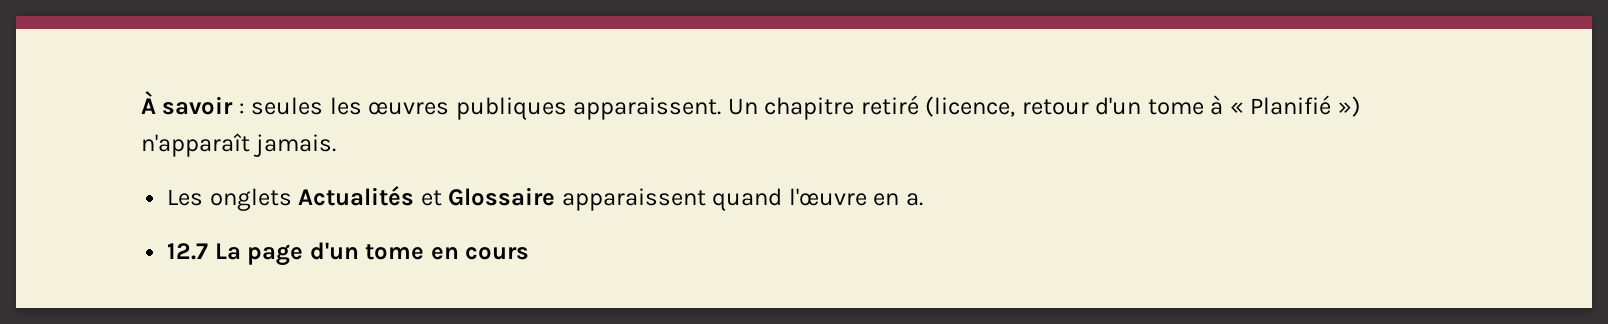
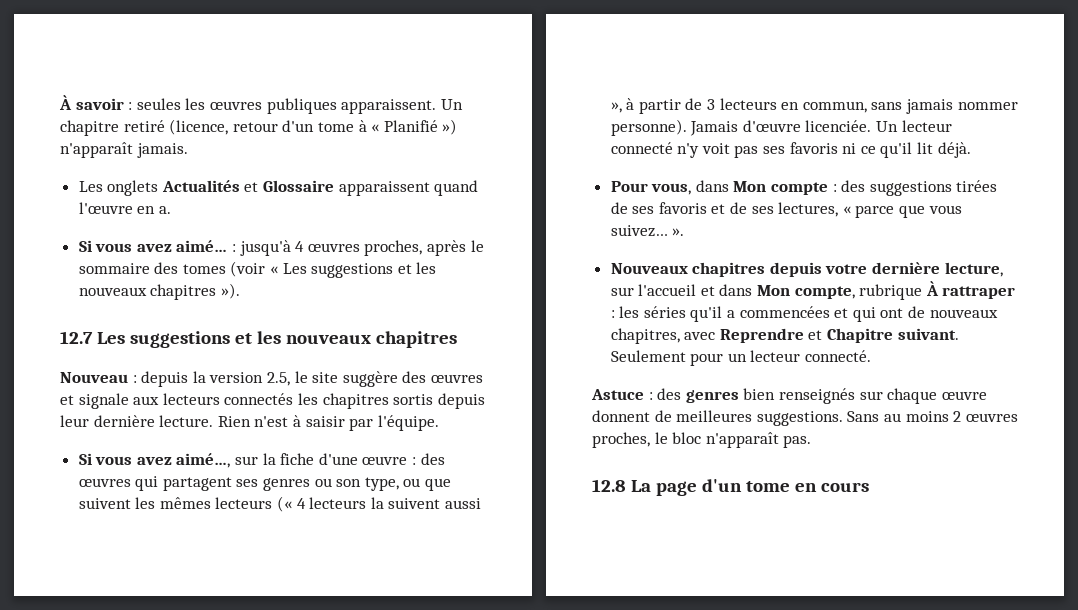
- 12.7 La page d'un tome en cours
+ Si vous avez aimé… : jusqu'à 4 œuvres proches, après le sommaire des tomes (voir « Les suggestions et les nouveaux chapitres »).
+ 12.7 Les suggestions et les nouveaux chapitres
+ Nouveau : depuis la version 2.5, le site suggère des œuvres et signale aux lecteurs connectés les chapitres sortis depuis leur dernière lecture. Rien n'est à saisir par l'équipe.
+ Si vous avez aimé…, sur la fiche d'une œuvre : des œuvres qui partagent ses genres ou son type, ou que suivent les mêmes lecteurs (« 4 lecteurs la suivent aussi », à partir de 3 lecteurs en commun, sans jamais nommer personne). Jamais d'œuvre licenciée. Un lecteur connecté n'y voit pas ses favoris ni ce qu'il lit déjà.
+ Pour vous, dans Mon compte : des suggestions tirées de ses favoris et de ses lectures, « parce que vous suivez… ».
+ Nouveaux chapitres depuis votre dernière lecture, sur l'accueil et dans Mon compte, rubrique À rattraper : les séries qu'il a commencées et qui ont de nouveaux chapitres, avec Reprendre et Chapitre suivant. Seulement pour un lecteur connecté.
+ Astuce : des genres bien renseignés sur chaque œuvre donnent de meilleures suggestions. Sans au moins 2 œuvres proches, le bloc n'apparaît pas.
+ 12.8 La page d'un tome en cours

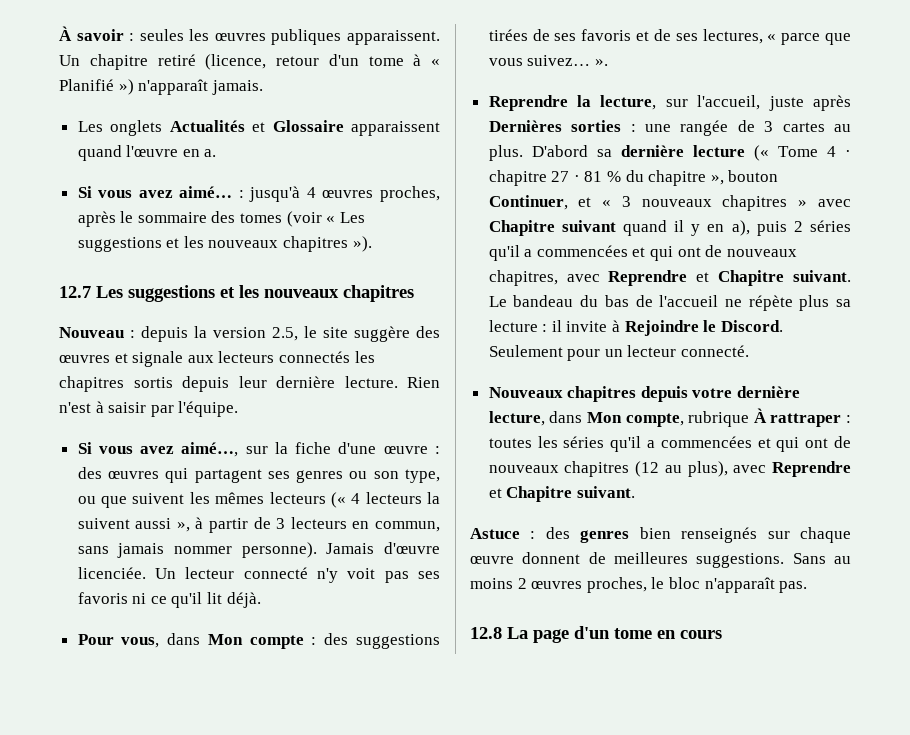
- Nouveaux chapitres depuis votre dernière lecture, sur l'accueil et dans Mon compte, rubrique À rattraper : les séries qu'il a commencées et qui ont de nouveaux chapitres, avec Reprendre et Chapitre suivant.
+ Reprendre la lecture, sur l'accueil, juste après Dernières sorties : une rangée de 3 cartes au plus. D'abord sa dernière lecture (« Tome 4 · chapitre 27 · 81 % du chapitre », bouton Continuer, et « 3 nouveaux chapitres » avec Chapitre suivant quand il y en a), puis 2 séries qu'il a commencées et qui ont de nouveaux chapitres, avec Reprendre et Chapitre suivant.
+ Le bandeau du bas de l'accueil ne répète plus sa lecture : il invite à Rejoindre le Discord.
+ Nouveaux chapitres depuis votre dernière lecture, dans Mon compte, rubrique À rattraper : toutes les séries qu'il a commencées et qui ont de nouveaux chapitres (12 au plus), avec Reprendre et Chapitre suivant.

